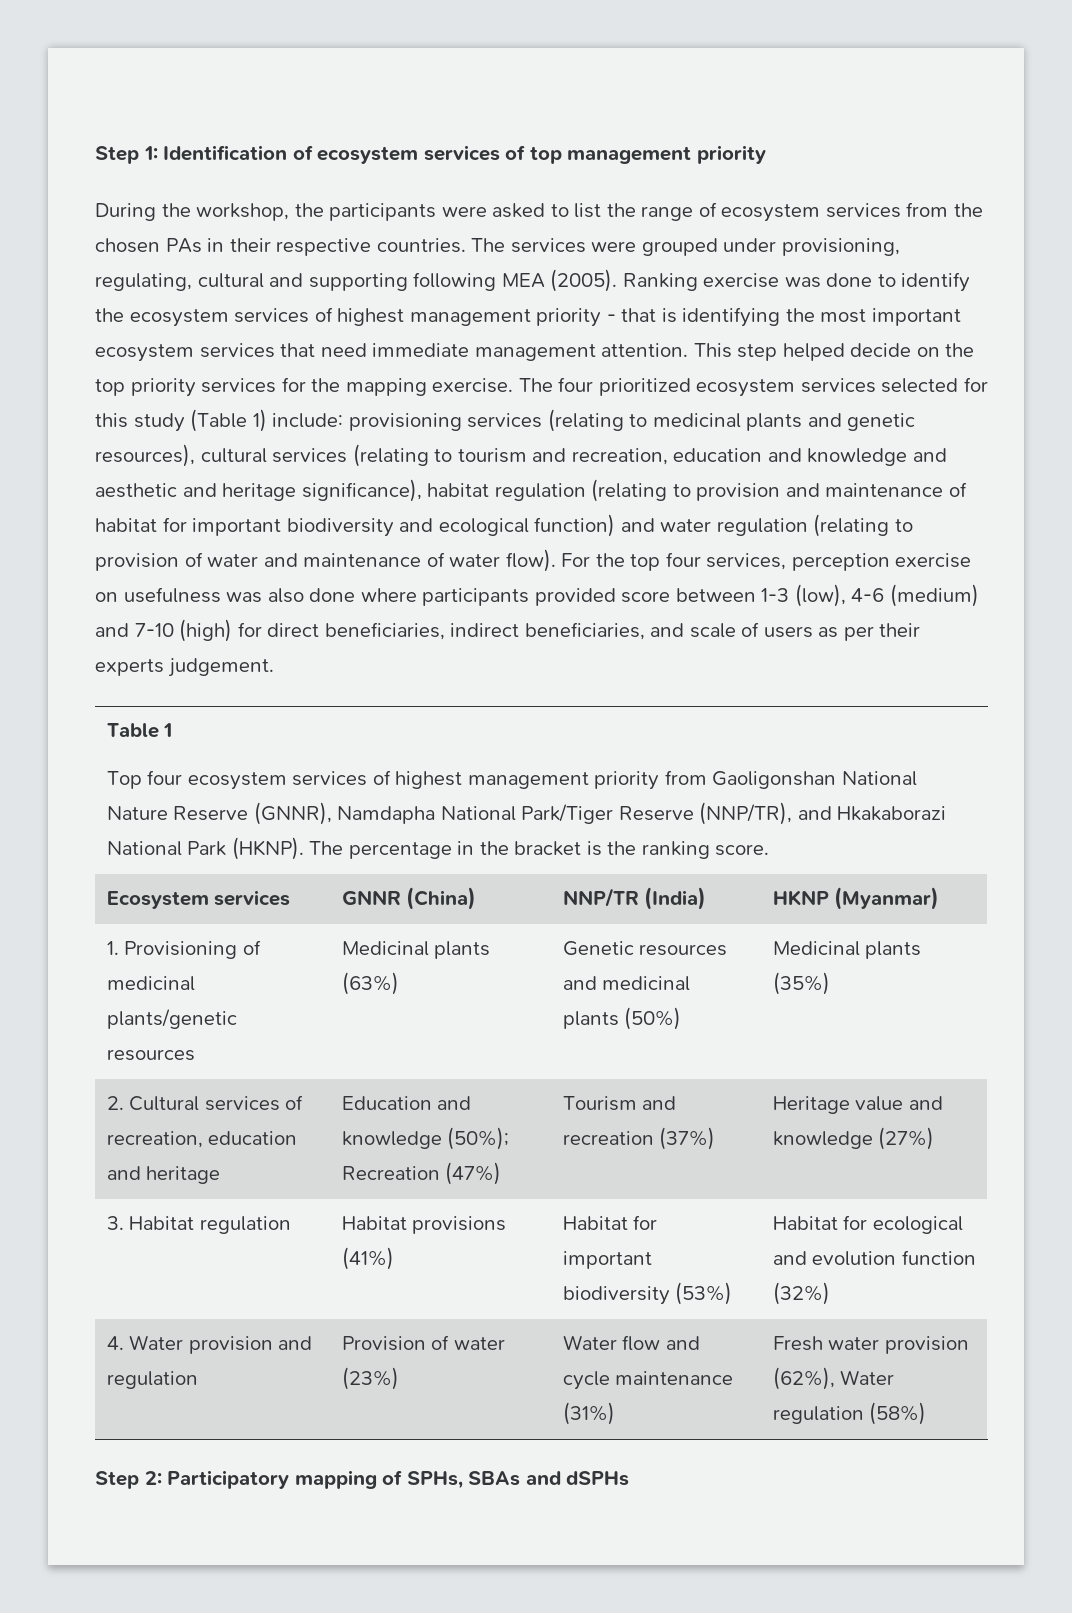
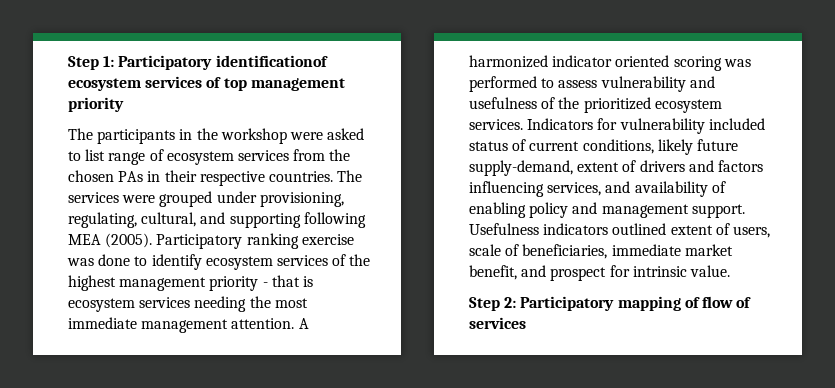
- Step 1: Identification of ecosystem services of top management priority
+ Step 1: Participatory identificationof ecosystem services of top management priority
- During the workshop, the participants were asked to list the range of ecosystem services from the chosen PAs in their respective countries.
+ The participants in the workshop were asked to list range of ecosystem services from the chosen PAs in their respective countries.
- The services were grouped under provisioning, regulating, cultural and supporting following MEA (2005).
+ The services were grouped under provisioning, regulating, cultural, and supporting following MEA (2005).
- Ranking exercise was done to identify the ecosystem services of highest management priority - that is identifying the most important ecosystem services that need immediate management attention. This step helped decide on the top priority services for the mapping exercise. The four prioritized ecosystem services selected for this study (Table 1) include: provisioning services (relating to medicinal plants and genetic resources), cultural services (relating to tourism and recreation, education and knowledge and aesthetic and heritage significance), habitat regulation (relating to provision and maintenance of habitat for important biodiversity and ecological function) and water regulation (relating to provision of water and maintenance of water flow). For the top four services, perception exercise on usefulness was also done where participants provided score between 1-3 (low), 4-6 (medium) and 7-10 (high) for direct beneficiaries, indirect beneficiaries, and scale of users as per their experts judgement.
- Table 1
- Top four ecosystem services of highest management priority from Gaoligonshan National Nature Reserve (GNNR), Namdapha National Park/Tiger Reserve (NNP/TR), and Hkakaborazi National Park (HKNP). The percentage in the bracket is the ranking score.
- Ecosystem services | GNNR (China) | NNP/TR (India) | HKNP (Myanmar)
- 1. Provisioning of medicinal plants/genetic resources | Medicinal plants (63%) | Genetic resources and medicinal plants (50%) | Medicinal plants (35%)
- 2. Cultural services of recreation, education and heritage | Education and knowledge (50%); Recreation (47%) | Tourism and recreation (37%) | Heritage value and knowledge (27%)
- 3. Habitat regulation | Habitat provisions (41%) | Habitat for important biodiversity (53%) | Habitat for ecological and evolution function (32%)
- 4. Water provision and regulation | Provision of water (23%) | Water flow and cycle maintenance (31%) | Fresh water provision (62%), Water regulation (58%)
+ Participatory ranking exercise was done to identify ecosystem services of the highest management priority - that is ecosystem services needing the most immediate management attention. A harmonized indicator oriented scoring was performed to assess vulnerability and usefulness of the prioritized ecosystem services. Indicators for vulnerability included status of current conditions, likely future supply-demand, extent of drivers and factors influencing services, and availability of enabling policy and management support. Usefulness indicators outlined extent of users, scale of beneficiaries, immediate market benefit, and prospect for intrinsic value.
- Step 2: Participatory mapping of SPHs, SBAs and dSPHs
+ Step 2: Participatory mapping of flow of services

